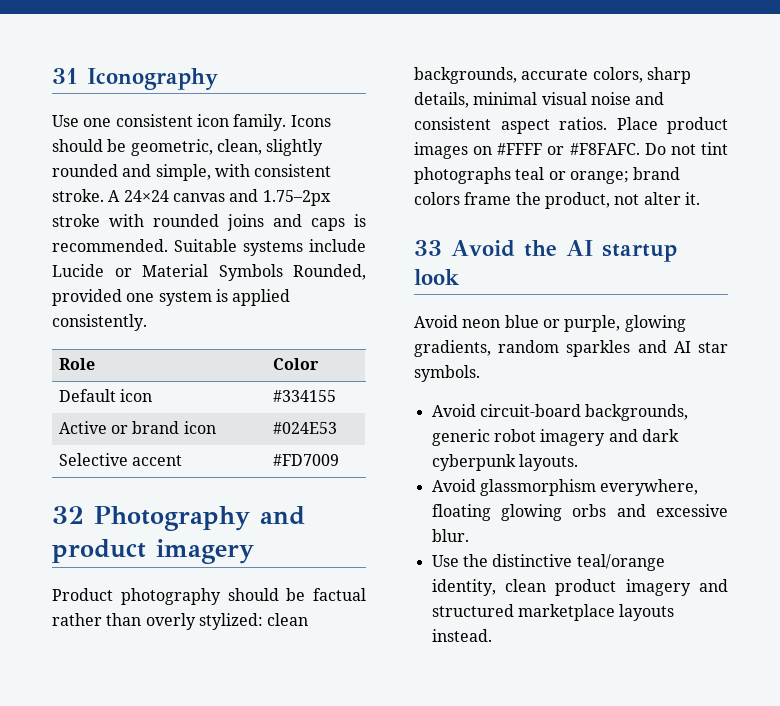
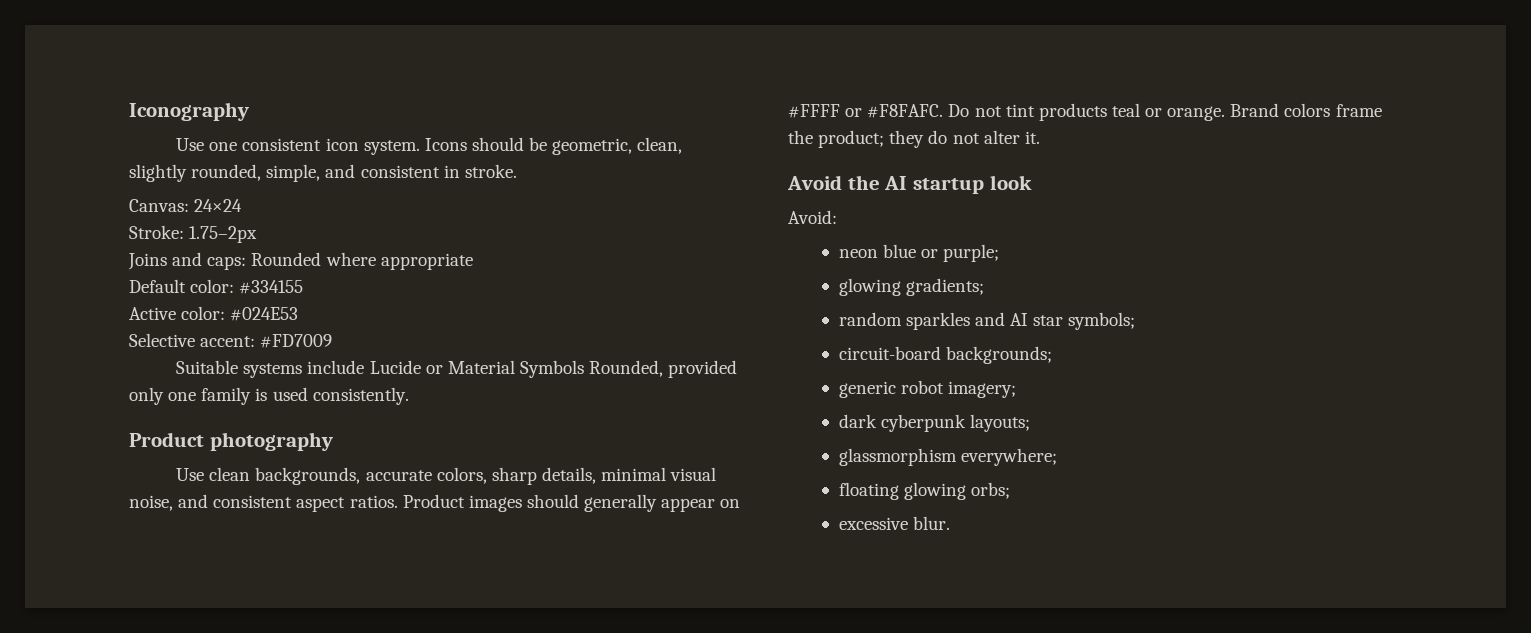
- 31 Iconography
+ Iconography
- Use one consistent icon family.
+ Use one consistent icon system.
- Icons should be geometric, clean, slightly rounded and simple, with consistent stroke. A 24×24 canvas and 1.75–2px stroke with rounded joins and caps is recommended. Suitable systems include Lucide or Material Symbols Rounded, provided one system is applied consistently.
- Role | Color
- Default icon | #334155
- Active or brand icon | #024E53
- Selective accent | #FD7009
- 32 Photography and product imagery
- Product photography should be factual rather than overly stylized: clean backgrounds, accurate colors, sharp details, minimal visual noise and consistent aspect ratios.
+ Icons should be geometric, clean, slightly rounded, simple, and consistent in stroke.
+ Canvas: 24×24
+ Stroke: 1.75–2px
+ Joins and caps: Rounded where appropriate
+ Default color: #334155
+ Active color: #024E53
+ Selective accent: #FD7009
+ Suitable systems include Lucide or Material Symbols Rounded, provided only one family is used consistently.
+ Product photography
+ Use clean backgrounds, accurate colors, sharp details, minimal visual noise, and consistent aspect ratios.
- Place product images on #FFFF or #F8FAFC.
+ Product images should generally appear on #FFFF or #F8FAFC.
- Do not tint photographs teal or orange; brand colors frame the product, not alter it.
+ Do not tint products teal or orange. Brand colors frame the product; they do not alter it.
- 33 Avoid the AI startup look
+ Avoid the AI startup look
- Avoid neon blue or purple, glowing gradients, random sparkles and AI star symbols.
- Avoid circuit-board backgrounds, generic robot imagery and dark cyberpunk layouts.
- Avoid glassmorphism everywhere, floating glowing orbs and excessive blur.
- Use the distinctive teal/orange identity, clean product imagery and structured marketplace layouts instead.
+ Avoid:
+ neon blue or purple;
+ glowing gradients;
+ random sparkles and AI star symbols;
+ circuit-board backgrounds;
+ generic robot imagery;
+ dark cyberpunk layouts;
+ glassmorphism everywhere;
+ floating glowing orbs;
+ excessive blur.

